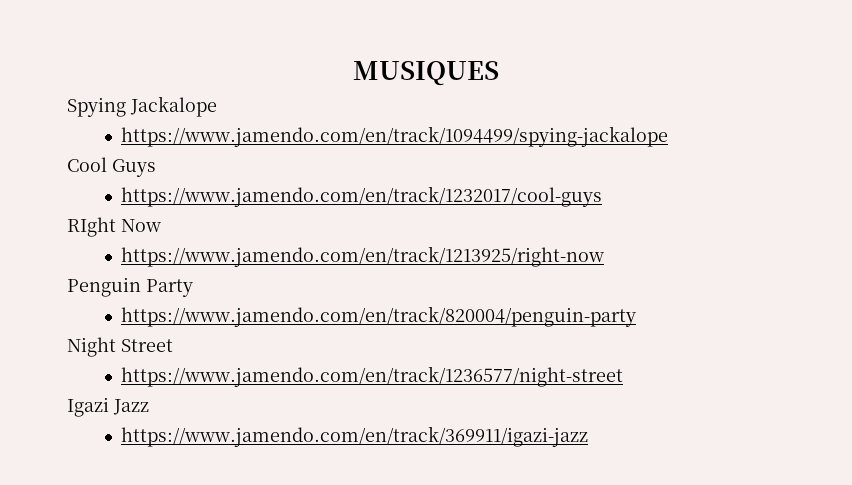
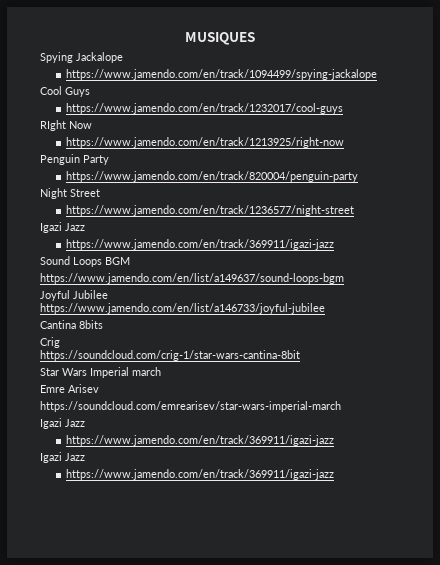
+ Sound Loops BGM
+ https://www.jamendo.com/en/list/a149637/sound-loops-bgm
+ Joyful Jubilee
+ https://www.jamendo.com/en/list/a146733/joyful-jubilee
+ Cantina 8bits
+ Crig
+ https://soundcloud.com/crig-1/star-wars-cantina-8bit
+ Star Wars Imperial march
+ Emre Arisev
+ https://soundcloud.com/emrearisev/star-wars-imperial-march
+ Igazi Jazz
+ https://www.jamendo.com/en/track/369911/igazi-jazz
+ Igazi Jazz
+ https://www.jamendo.com/en/track/369911/igazi-jazz

